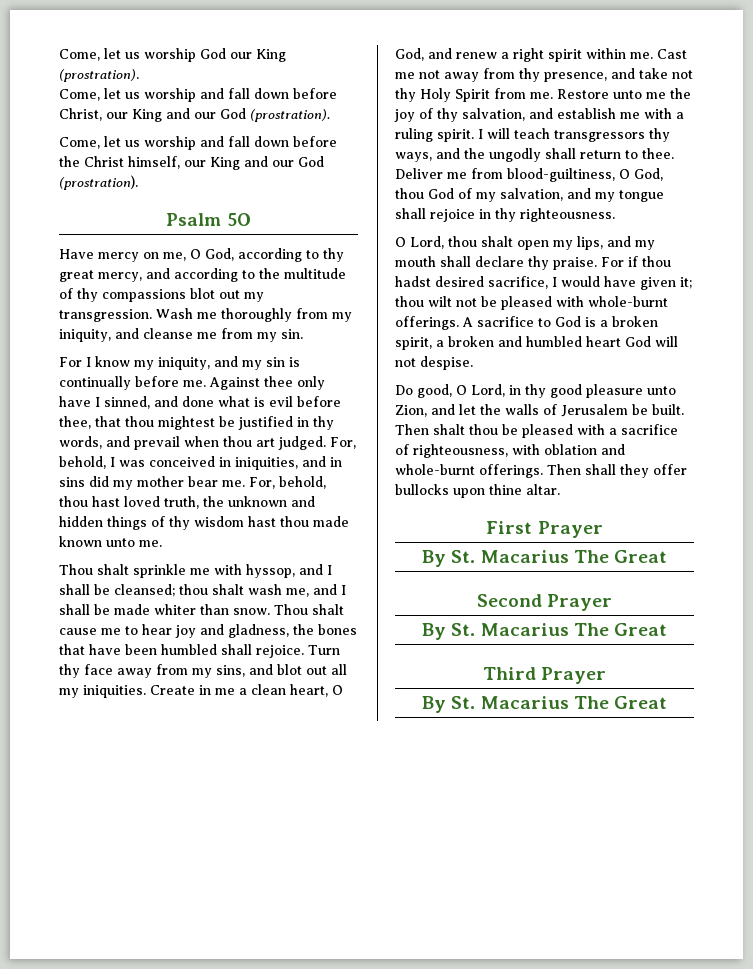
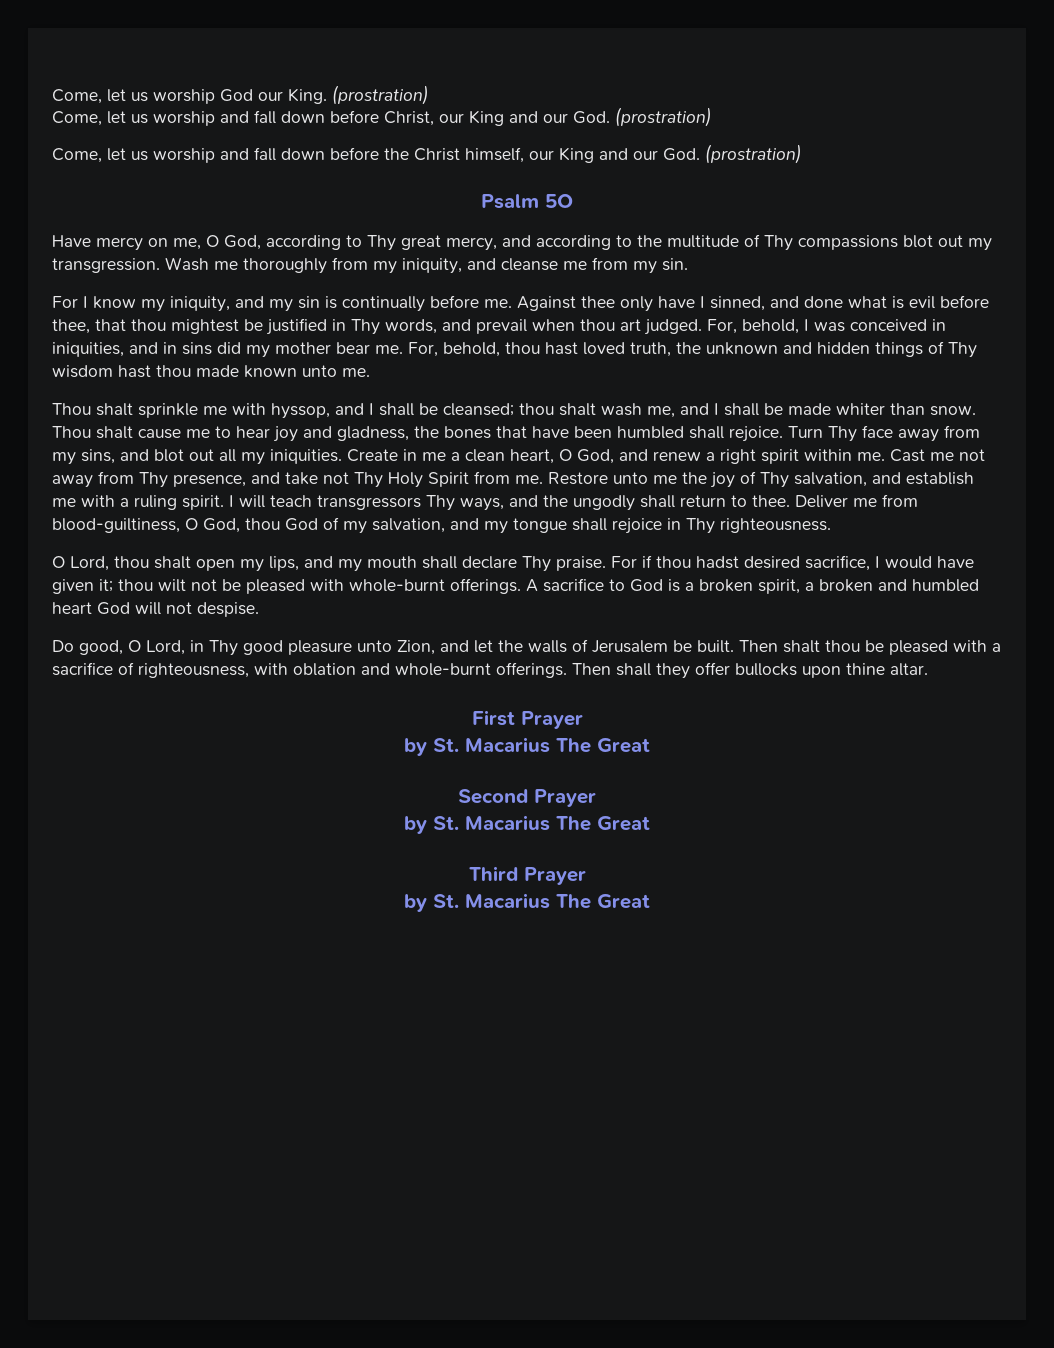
- Come, let us worship God our King (prostration).
+ Come, let us worship God our King. (prostration)
- Come, let us worship and fall down before Christ, our King and our God (prostration).
+ Come, let us worship and fall down before Christ, our King and our God. (prostration)
- Come, let us worship and fall down before the Christ himself, our King and our God (prostration).
+ Come, let us worship and fall down before the Christ himself, our King and our God. (prostration)
- Have mercy on me, O God, according to thy great mercy, and according to the multitude of thy compassions blot out my transgression.
+ Have mercy on me, O God, according to Thy great mercy, and according to the multitude of Thy compassions blot out my transgression.
- Against thee only have I sinned, and done what is evil before thee, that thou mightest be justified in thy words, and prevail when thou art judged.
+ Against thee only have I sinned, and done what is evil before thee, that thou mightest be justified in Thy words, and prevail when thou art judged.
- For, behold, thou hast loved truth, the unknown and hidden things of thy wisdom hast thou made known unto me.
+ For, behold, thou hast loved truth, the unknown and hidden things of Thy wisdom hast thou made known unto me.
- Turn thy face away from my sins, and blot out all my iniquities.
+ Turn Thy face away from my sins, and blot out all my iniquities.
- Cast me not away from thy presence, and take not thy Holy Spirit from me.
+ Cast me not away from Thy presence, and take not Thy Holy Spirit from me.
- Restore unto me the joy of thy salvation, and establish me with a ruling spirit.
+ Restore unto me the joy of Thy salvation, and establish me with a ruling spirit.
- I will teach transgressors thy ways, and the ungodly shall return to thee.
+ I will teach transgressors Thy ways, and the ungodly shall return to thee.
- Deliver me from blood-guiltiness, O God, thou God of my salvation, and my tongue shall rejoice in thy righteousness.
+ Deliver me from blood-guiltiness, O God, thou God of my salvation, and my tongue shall rejoice in Thy righteousness.
- O Lord, thou shalt open my lips, and my mouth shall declare thy praise.
+ O Lord, thou shalt open my lips, and my mouth shall declare Thy praise.
- Do good, O Lord, in thy good pleasure unto Zion, and let the walls of Jerusalem be built.
+ Do good, O Lord, in Thy good pleasure unto Zion, and let the walls of Jerusalem be built.
  First Prayer
- By St. Macarius The Great
+ by St. Macarius The Great
  Second Prayer
- By St. Macarius The Great
+ by St. Macarius The Great
  Third Prayer
- By St. Macarius The Great
+ by St. Macarius The Great

